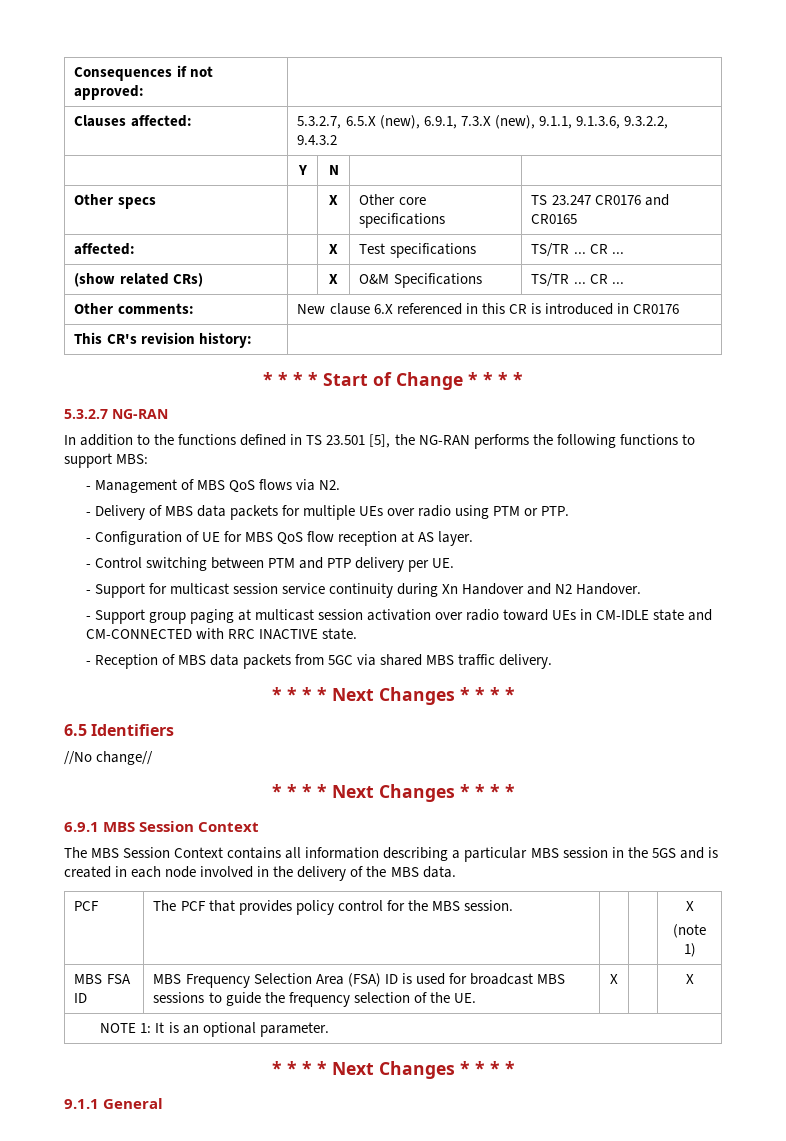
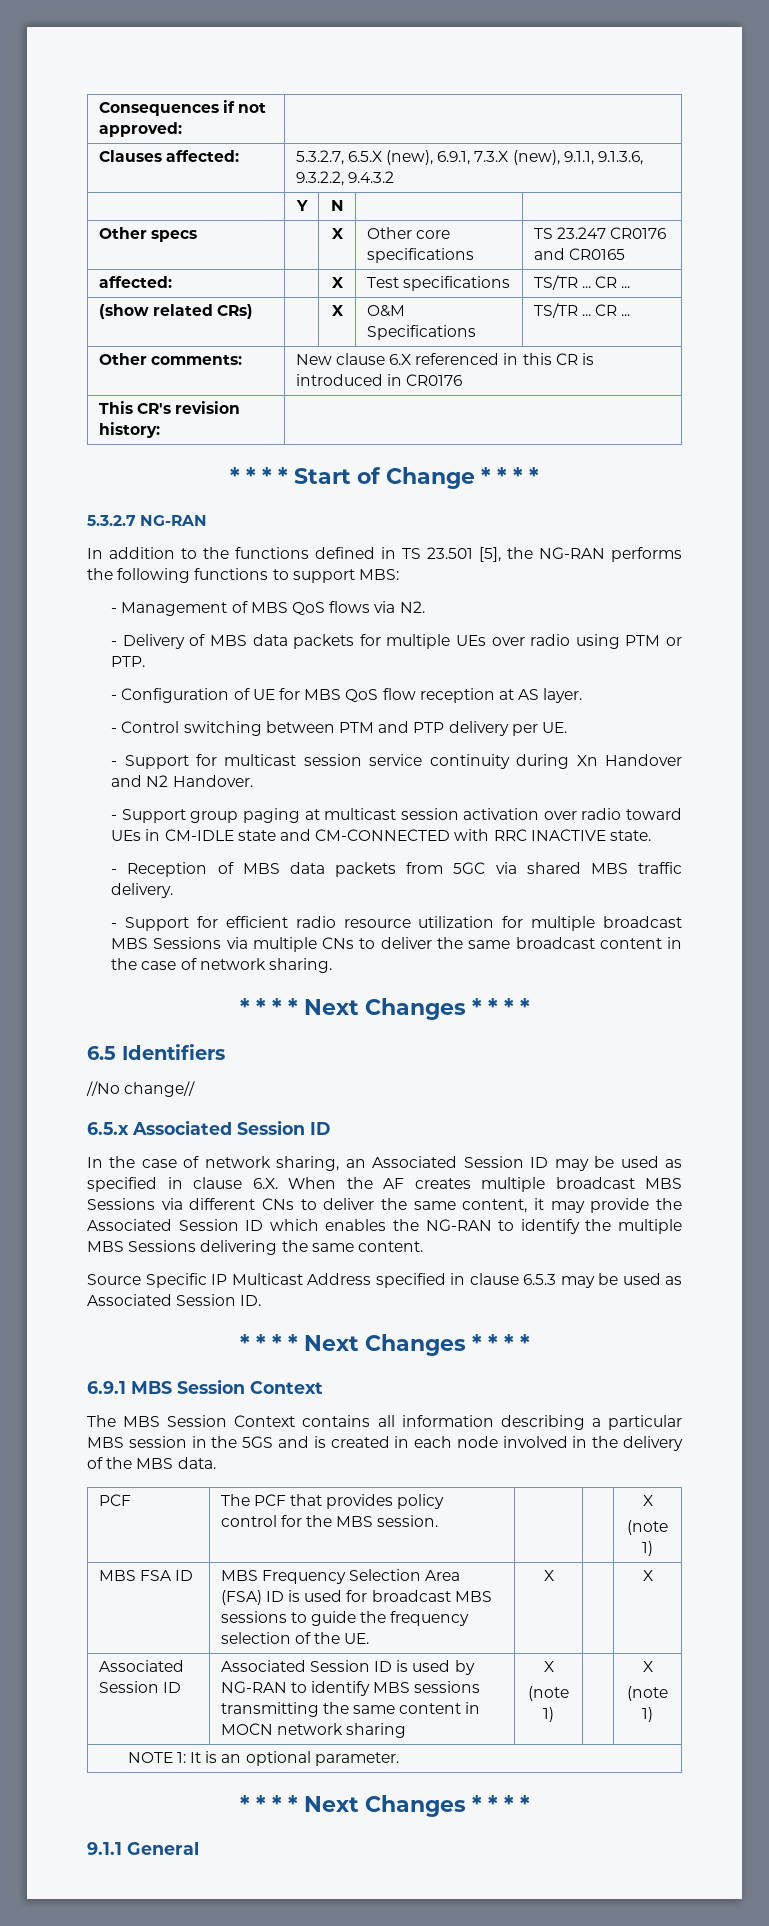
+ - Support for efficient radio resource utilization for multiple broadcast MBS Sessions via multiple CNs to deliver the same broadcast content in the case of network sharing.
+ 6.5.x Associated Session ID
+ In the case of network sharing, an Associated Session ID may be used as specified in clause 6.X. When the AF creates multiple broadcast MBS Sessions via different CNs to deliver the same content, it may provide the Associated Session ID which enables the NG-RAN to identify the multiple MBS Sessions delivering the same content.
+ Source Specific IP Multicast Address specified in clause 6.5.3 may be used as Associated Session ID.
+ Associated Session ID | Associated Session ID is used by NG-RAN to identify MBS sessions transmitting the same content in MOCN network sharing | X
+ (note 1) | | X
+ (note 1)

